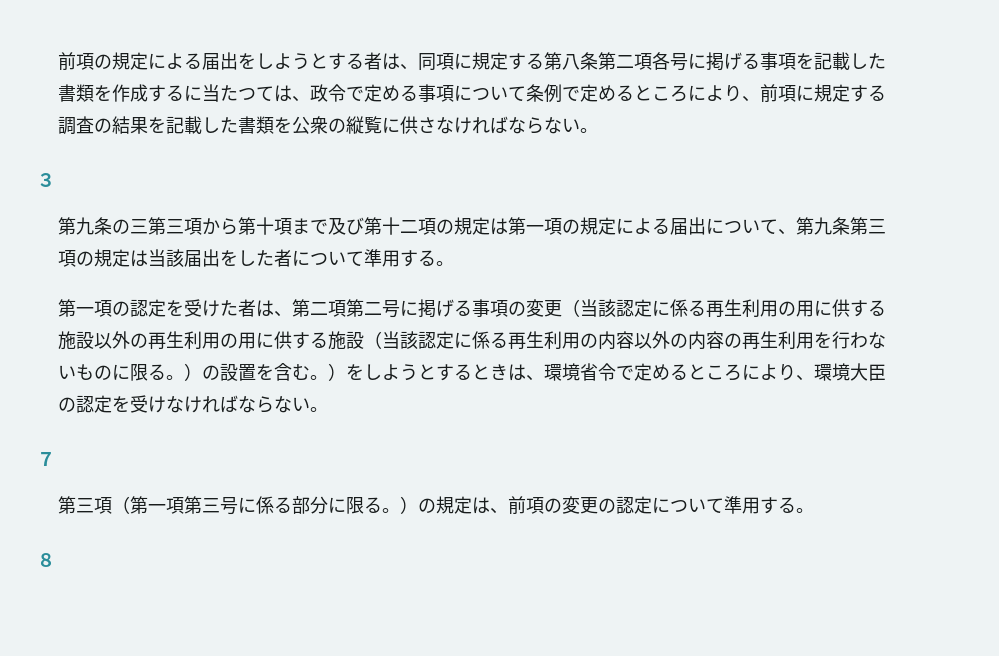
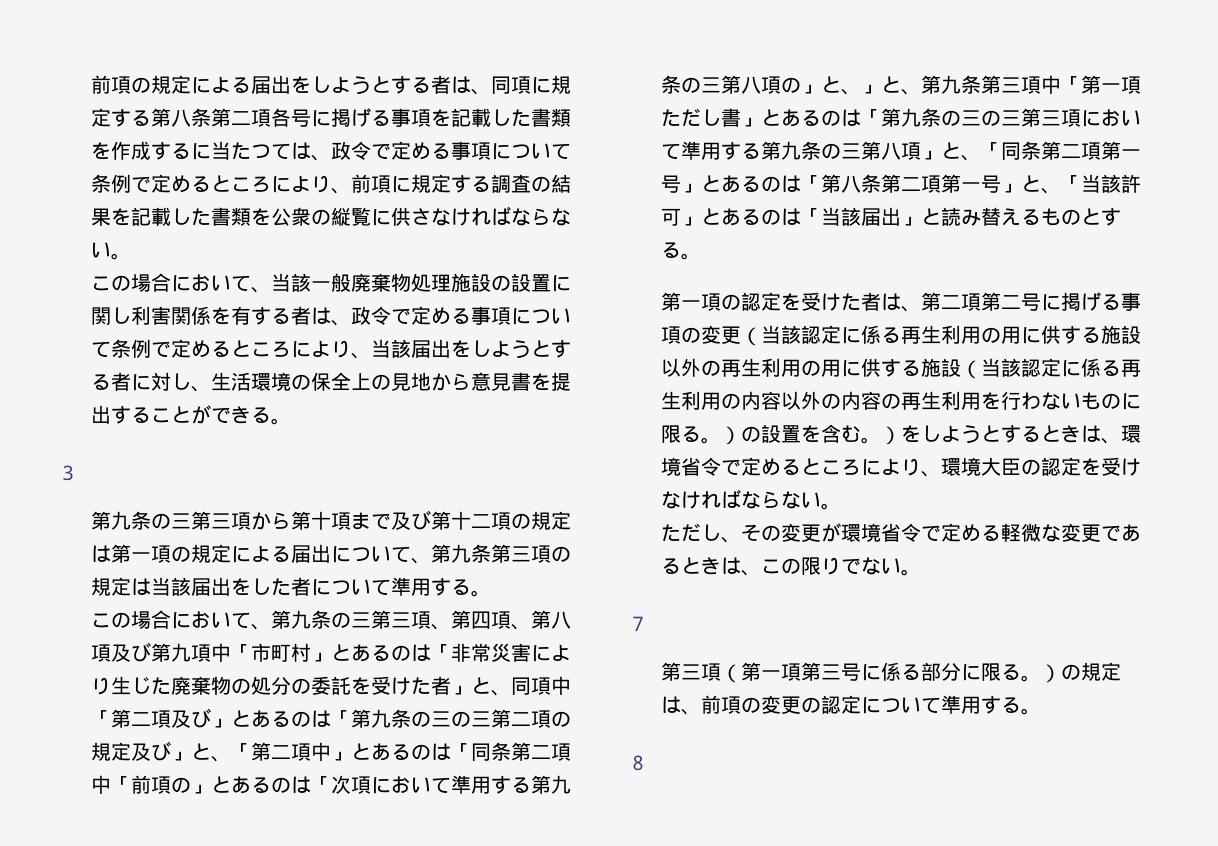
+ この場合において、当該一般廃棄物処理施設の設置に関し利害関係を有する者は、政令で定める事項について条例で定めるところにより、当該届出をしようとする者に対し、生活環境の保全上の見地から意見書を提出することができる。
+ この場合において、第九条の三第三項、第四項、第八項及び第九項中「市町村」とあるのは「非常災害により生じた廃棄物の処分の委託を受けた者」と、同項中「第二項及び」とあるのは「第九条の三の三第二項の規定及び」と、「第二項中」とあるのは「同条第二項中「前項の」とあるのは「次項において準用する第九条の三第八項の」と、」と、第九条第三項中「第一項ただし書」とあるのは「第九条の三の三第三項において準用する第九条の三第八項」と、「同条第二項第一号」とあるのは「第八条第二項第一号」と、「当該許可」とあるのは「当該届出」と読み替えるものとする。
+ ただし、その変更が環境省令で定める軽微な変更であるときは、この限りでない。

